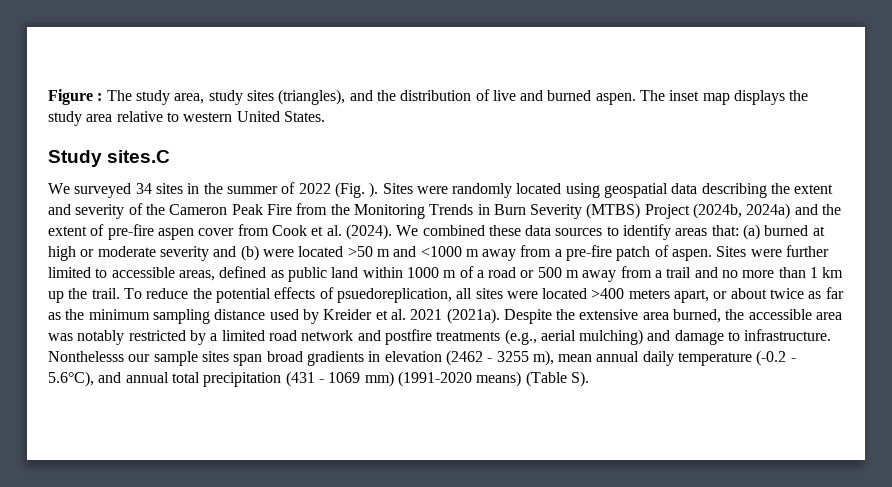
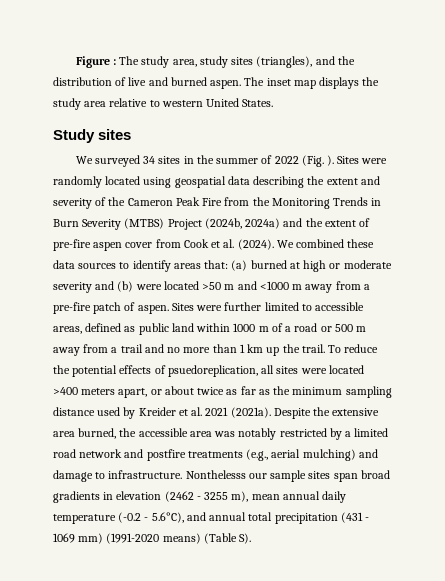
- Study sites.C
+ Study sites

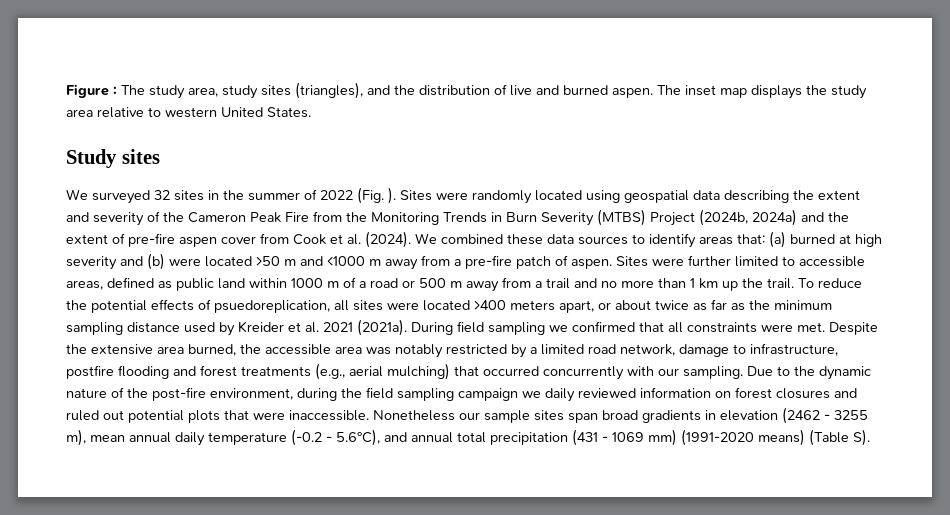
- We surveyed 34 sites in the summer of 2022 (Fig. ).
+ We surveyed 32 sites in the summer of 2022 (Fig. ).
- We combined these data sources to identify areas that: (a) burned at high or moderate severity and (b) were located >50 m and <1000 m away from a pre-fire patch of aspen.
+ We combined these data sources to identify areas that: (a) burned at high severity and (b) were located >50 m and <1000 m away from a pre-fire patch of aspen.
+ During field sampling we confirmed that all constraints were met.
- Despite the extensive area burned, the accessible area was notably restricted by a limited road network and postfire treatments (e.g., aerial mulching) and damage to infrastructure. Nonthelesss our sample sites span broad gradients in elevation (2462 - 3255 m), mean annual daily temperature (-0.2 - 5.6°C), and annual total precipitation (431 - 1069 mm) (1991-2020 means) (Table S).
+ Despite the extensive area burned, the accessible area was notably restricted by a limited road network, damage to infrastructure, postfire flooding and forest treatments (e.g., aerial mulching) that occurred concurrently with our sampling. Due to the dynamic nature of the post-fire environment, during the field sampling campaign we daily reviewed information on forest closures and ruled out potential plots that were inaccessible. Nonetheless our sample sites span broad gradients in elevation (2462 - 3255 m), mean annual daily temperature (-0.2 - 5.6°C), and annual total precipitation (431 - 1069 mm) (1991-2020 means) (Table S).

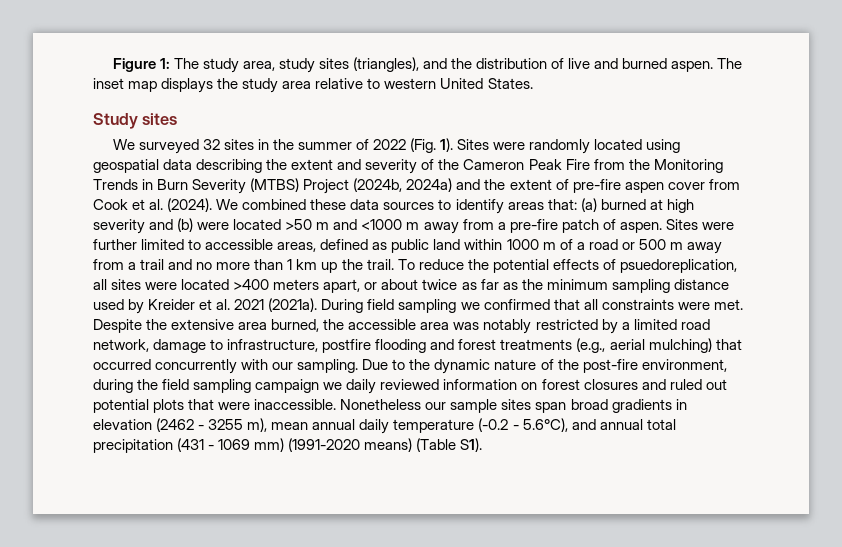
- Figure : The study area, study sites (triangles), and the distribution of live and burned aspen.
+ Figure 1: The study area, study sites (triangles), and the distribution of live and burned aspen.
- We surveyed 32 sites in the summer of 2022 (Fig. ).
+ We surveyed 32 sites in the summer of 2022 (Fig. 1).
- Nonetheless our sample sites span broad gradients in elevation (2462 - 3255 m), mean annual daily temperature (-0.2 - 5.6°C), and annual total precipitation (431 - 1069 mm) (1991-2020 means) (Table S).
+ Nonetheless our sample sites span broad gradients in elevation (2462 - 3255 m), mean annual daily temperature (-0.2 - 5.6°C), and annual total precipitation (431 - 1069 mm) (1991-2020 means) (Table S1).

